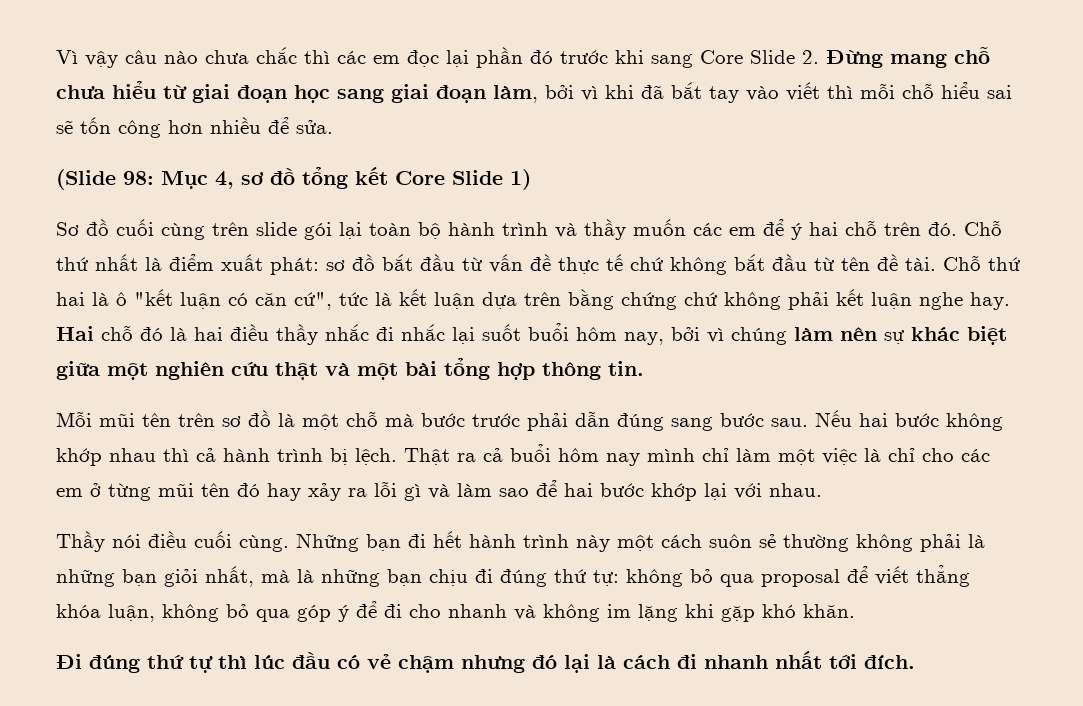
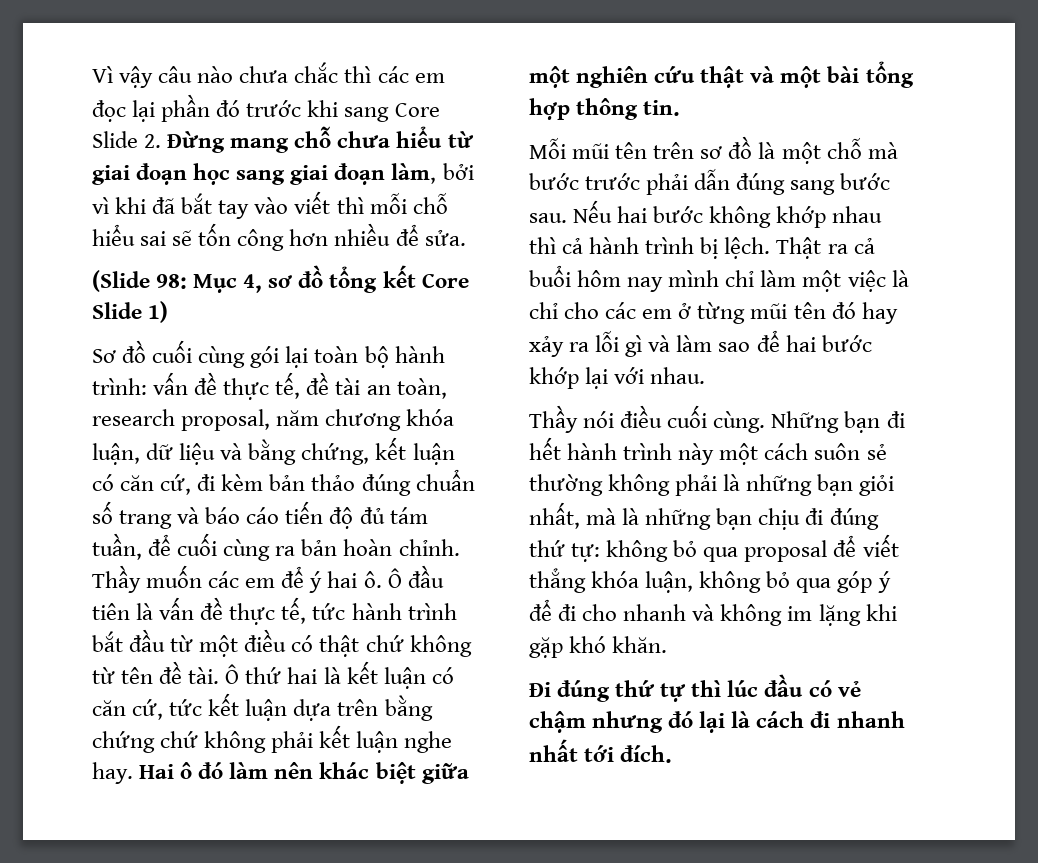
- Sơ đồ cuối cùng trên slide gói lại toàn bộ hành trình và thầy muốn các em để ý hai chỗ trên đó. Chỗ thứ nhất là điểm xuất phát: sơ đồ bắt đầu từ vấn đề thực tế chứ không bắt đầu từ tên đề tài.
+ Sơ đồ cuối cùng gói lại toàn bộ hành trình: vấn đề thực tế, đề tài an toàn, research proposal, năm chương khóa luận, dữ liệu và bằng chứng, kết luận có căn cứ, đi kèm bản thảo đúng chuẩn số trang và báo cáo tiến độ đủ tám tuần, để cuối cùng ra bản hoàn chỉnh. Thầy muốn các em để ý hai ô. Ô đầu tiên là vấn đề thực tế, tức hành trình bắt đầu từ một điều có thật chứ không từ tên đề tài.
- Chỗ thứ hai là ô "kết luận có căn cứ", tức là kết luận dựa trên bằng chứng chứ không phải kết luận nghe hay.
+ Ô thứ hai là kết luận có căn cứ, tức kết luận dựa trên bằng chứng chứ không phải kết luận nghe hay.
- Hai chỗ đó là hai điều thầy nhắc đi nhắc lại suốt buổi hôm nay, bởi vì chúng làm nên sự khác biệt giữa một nghiên cứu thật và một bài tổng hợp thông tin.
+ Hai ô đó làm nên khác biệt giữa một nghiên cứu thật và một bài tổng hợp thông tin.

